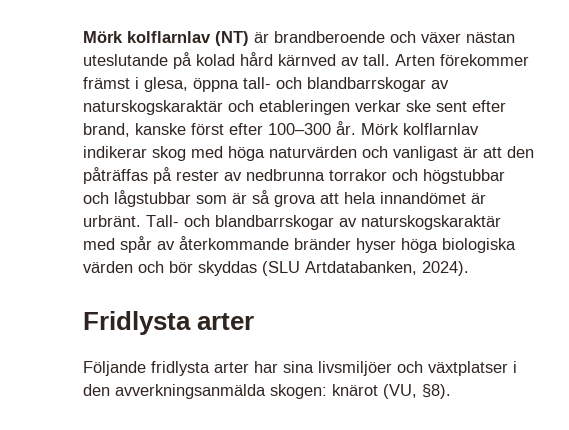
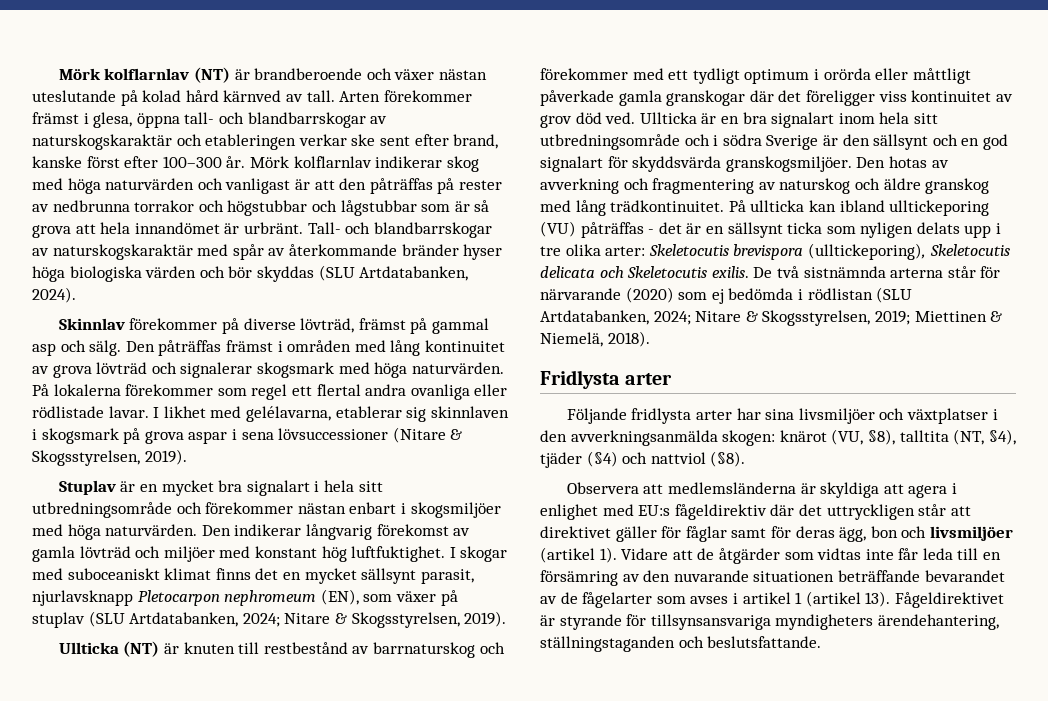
+ Skinnlav förekommer på diverse lövträd, främst på gammal asp och sälg. Den påträffas främst i områden med lång kontinuitet av grova lövträd och signalerar skogsmark med höga naturvärden. På lokalerna förekommer som regel ett flertal andra ovanliga eller rödlistade lavar. I likhet med gelélavarna, etablerar sig skinnlaven i skogsmark på grova aspar i sena lövsuccessioner (Nitare & Skogsstyrelsen, 2019).
+ Stuplav är en mycket bra signalart i hela sitt utbredningsområde och förekommer nästan enbart i skogsmiljöer med höga naturvärden. Den indikerar långvarig förekomst av gamla lövträd och miljöer med konstant hög luftfuktighet. I skogar med suboceaniskt klimat finns det en mycket sällsynt parasit, njurlavsknapp Pletocarpon nephromeum (EN), som växer på stuplav (SLU Artdatabanken, 2024; Nitare & Skogsstyrelsen, 2019).
+ Ullticka (NT) är knuten till restbestånd av barrnaturskog och förekommer med ett tydligt optimum i orörda eller måttligt påverkade gamla granskogar där det föreligger viss kontinuitet av grov död ved. Ullticka är en bra signalart inom hela sitt utbredningsområde och i södra Sverige är den sällsynt och en god signalart för skyddsvärda granskogsmiljöer. Den hotas av avverkning och fragmentering av naturskog och äldre granskog med lång trädkontinuitet. På ullticka kan ibland ulltickeporing (VU) påträffas - det är en sällsynt ticka som nyligen delats upp i tre olika arter: Skeletocutis brevispora (ulltickeporing), Skeletocutis delicata och Skeletocutis exilis. De två sistnämnda arterna står för närvarande (2020) som ej bedömda i rödlistan (SLU Artdatabanken, 2024; Nitare & Skogsstyrelsen, 2019; Miettinen & Niemelä, 2018).
- Följande fridlysta arter har sina livsmiljöer och växtplatser i den avverkningsanmälda skogen: knärot (VU, §8).
+ Följande fridlysta arter har sina livsmiljöer och växtplatser i den avverkningsanmälda skogen: knärot (VU, §8), talltita (NT, §4), tjäder (§4) och nattviol (§8).
+ Observera att medlemsländerna är skyldiga att agera i enlighet med EU:s fågeldirektiv där det uttryckligen står att direktivet gäller för fåglar samt för deras ägg, bon och livsmiljöer (artikel 1). Vidare att de åtgärder som vidtas inte får leda till en försämring av den nuvarande situationen beträffande bevarandet av de fågelarter som avses i artikel 1 (artikel 13). Fågeldirektivet är styrande för tillsynsansvariga myndigheters ärendehantering, ställningstaganden och beslutsfattande.

